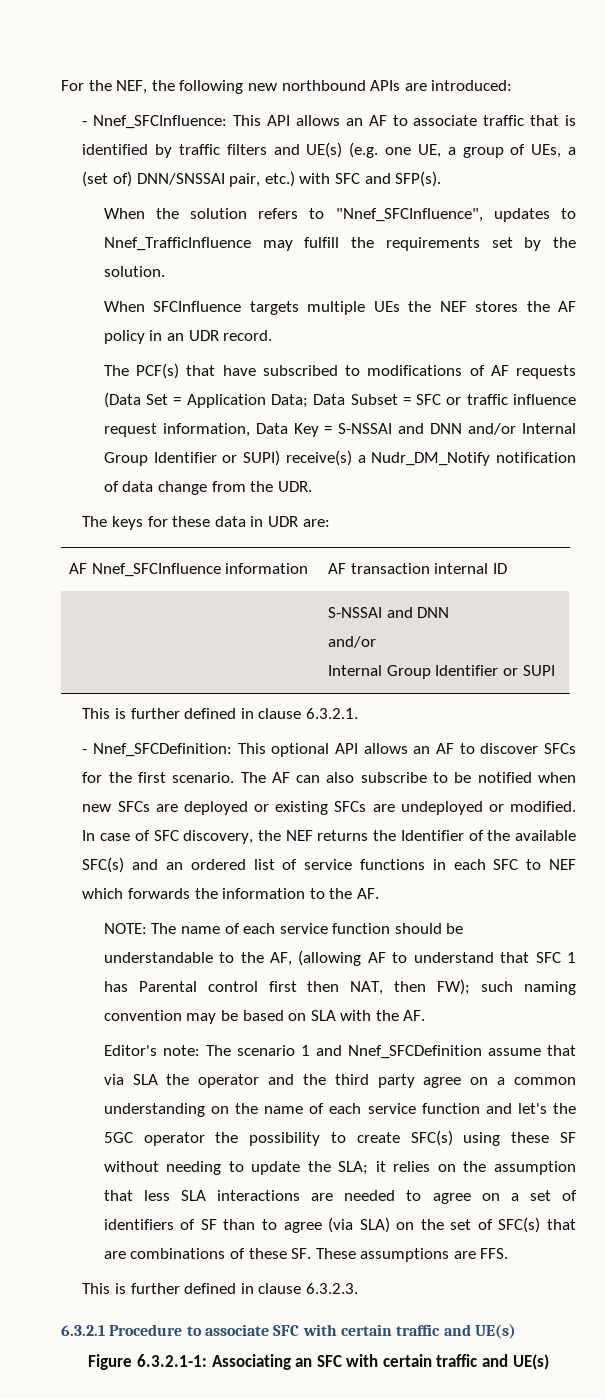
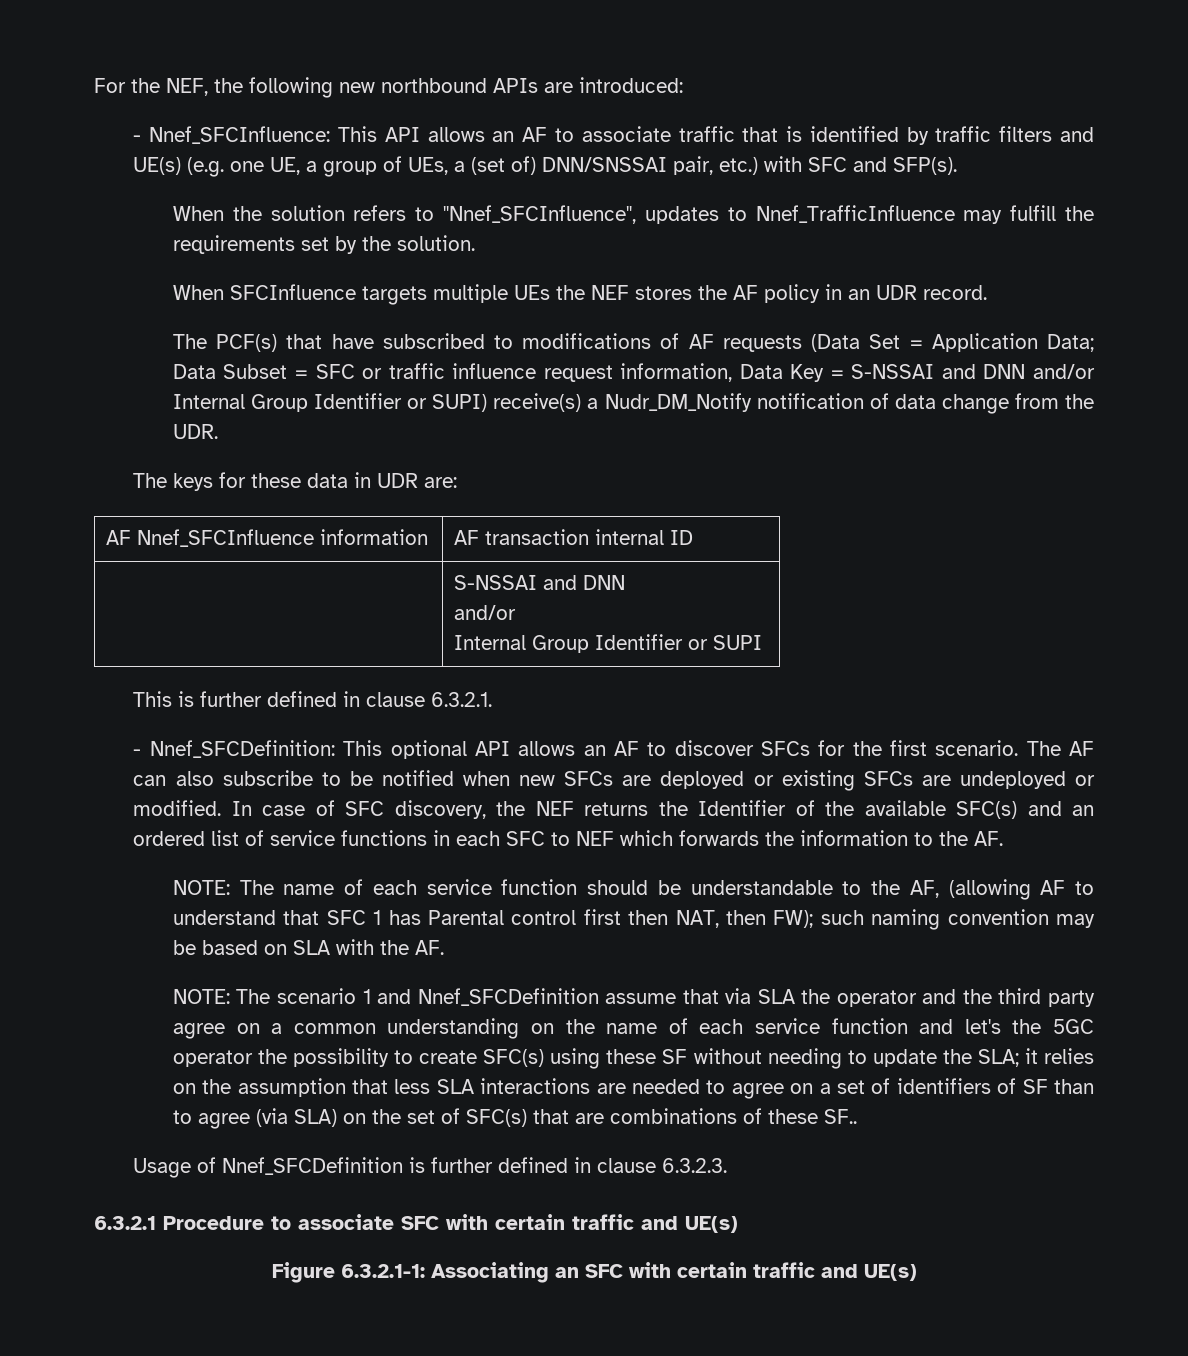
  such naming convention may be based on SLA with the AF.
- Editor's note:
+ NOTE:
- it relies on the assumption that less SLA interactions are needed to agree on a set of identifiers of SF than to agree (via SLA) on the set of SFC(s) that are combinations of these SF. These assumptions are FFS.
- This is further defined in clause 6.3.2.3.
+ it relies on the assumption that less SLA interactions are needed to agree on a set of identifiers of SF than to agree (via SLA) on the set of SFC(s) that are combinations of these SF..
+ Usage of Nnef_SFCDefinition is further defined in clause 6.3.2.3.

